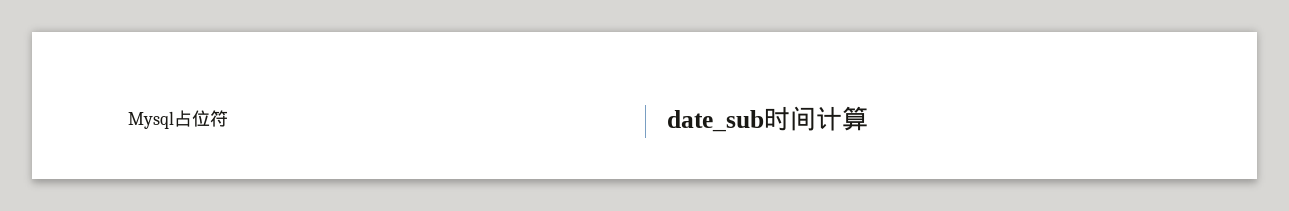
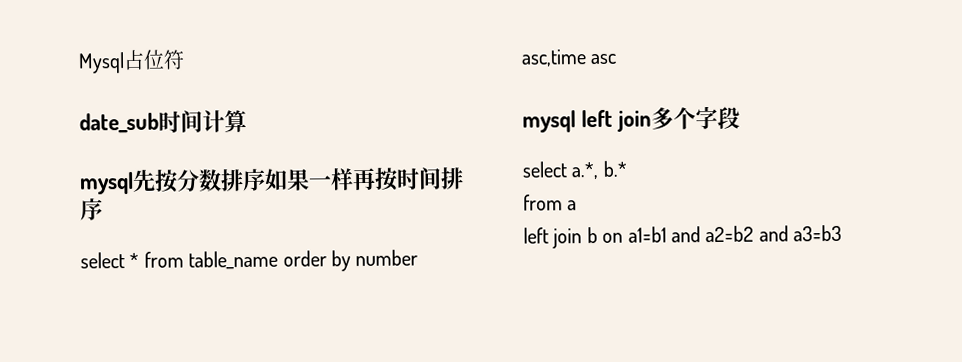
+ mysql先按分数排序如果一样再按时间排序
+ select * from table_name order by number asc,time asc
+ mysql left join多个字段
+ select a.*, b.*
+ from a
+ left join b on a1=b1 and a2=b2 and a3=b3

